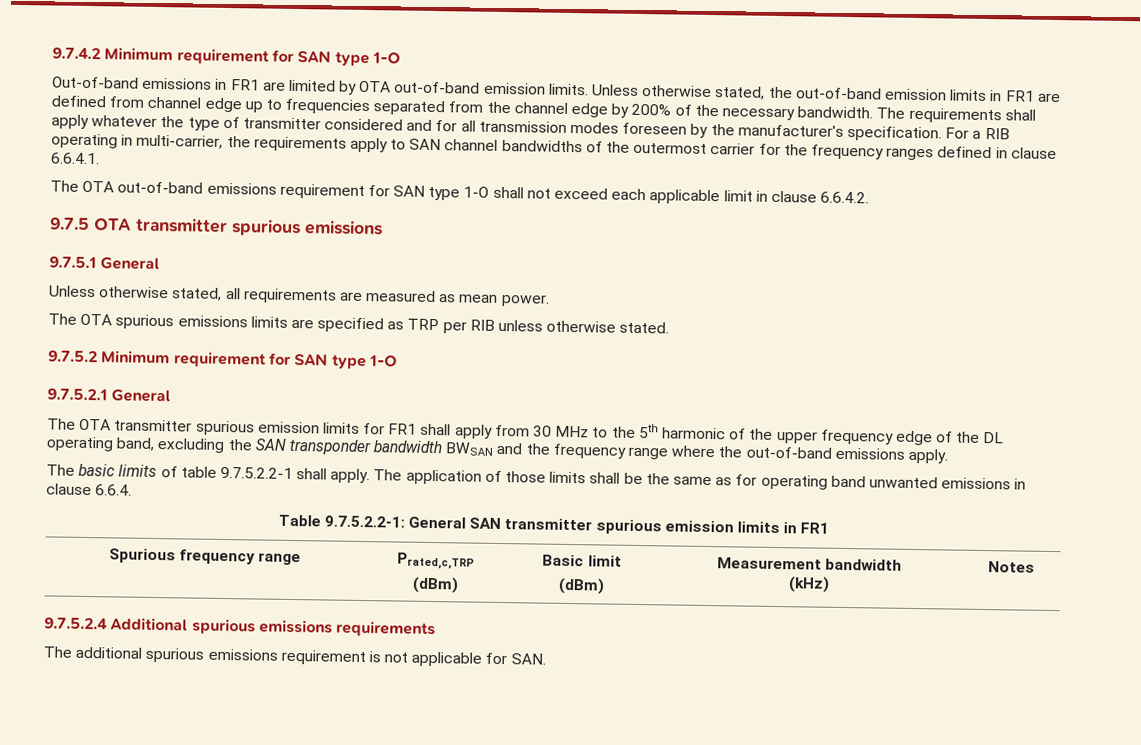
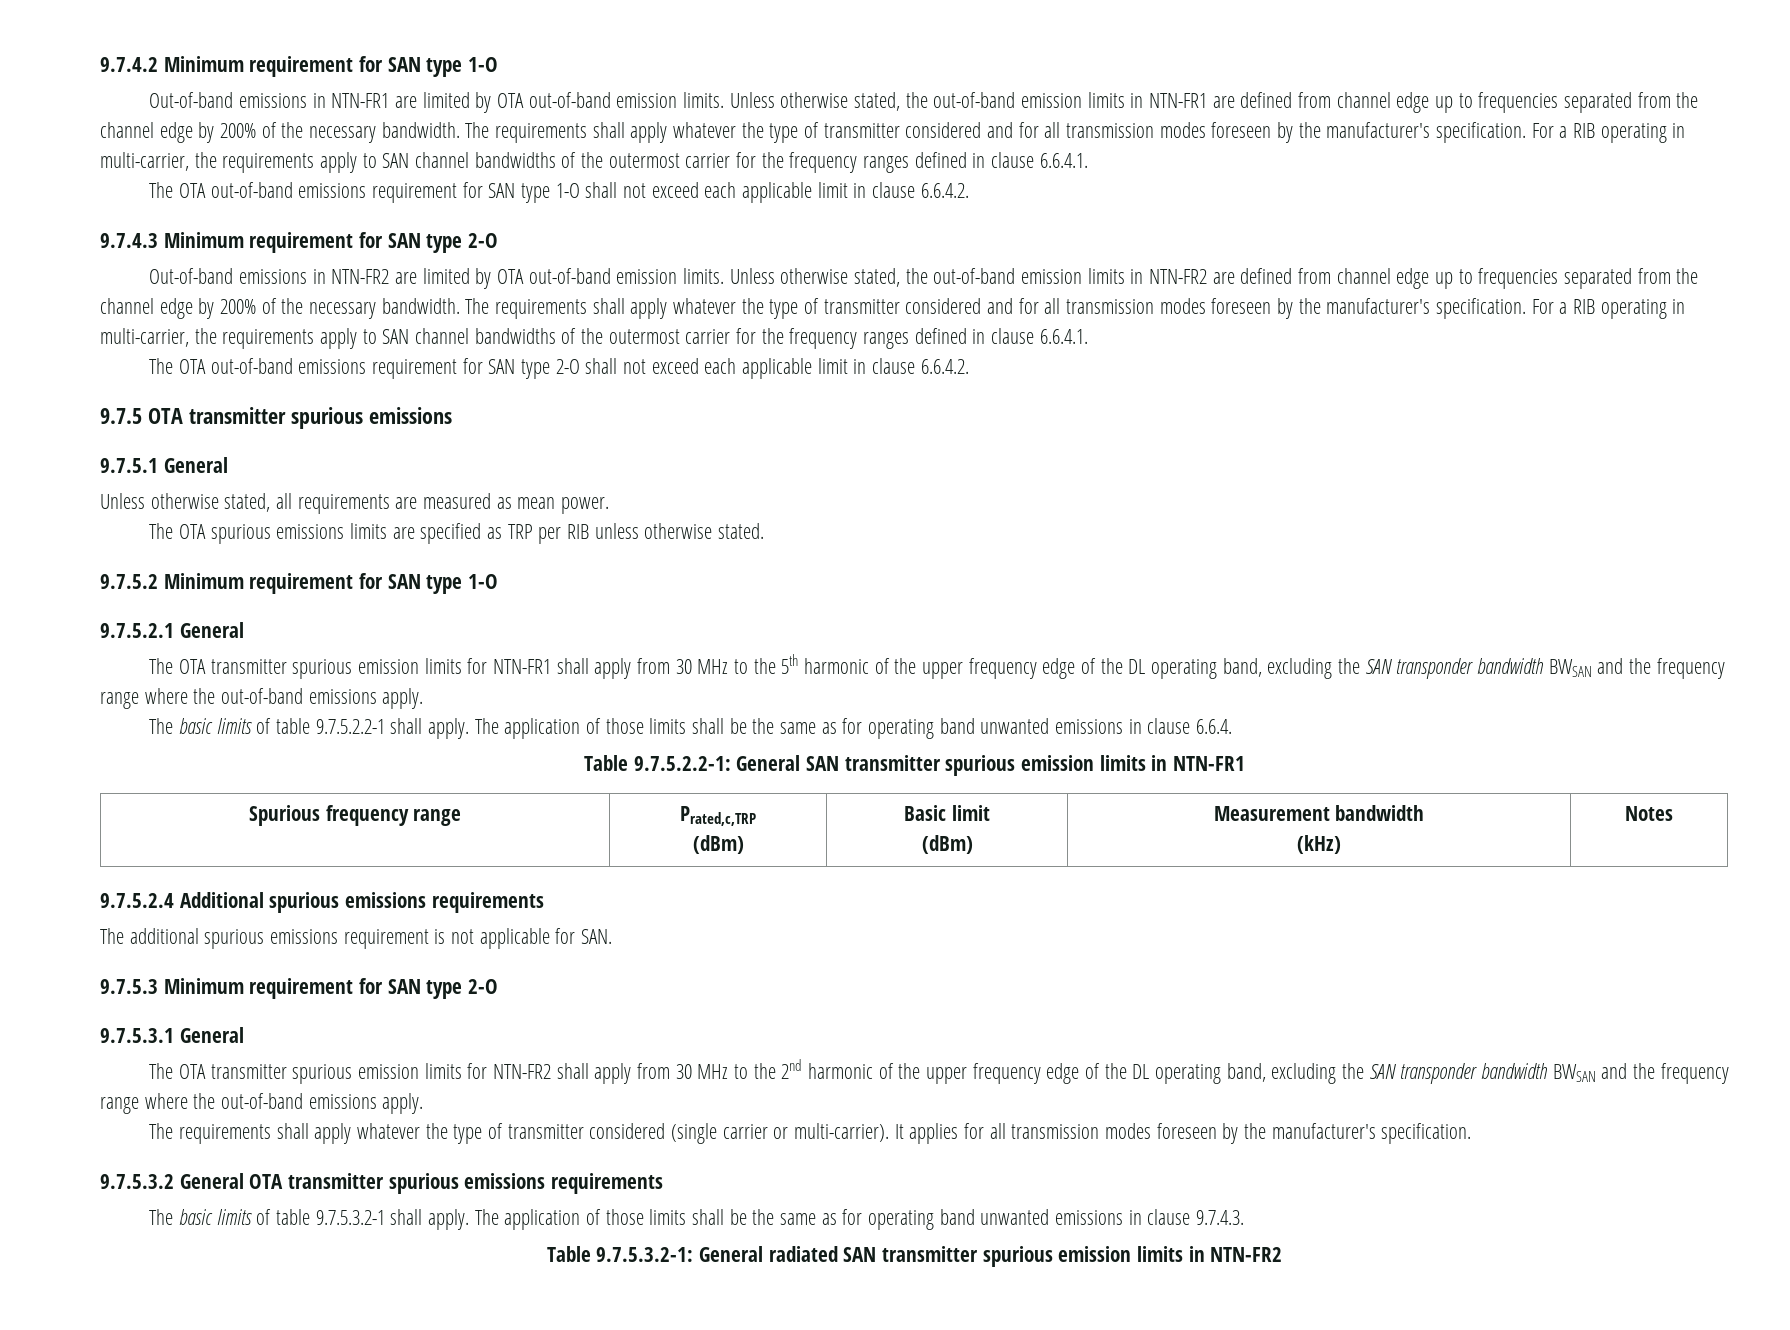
- Out-of-band emissions in FR1 are limited by OTA out-of-band emission limits.
+ Out-of-band emissions in NTN-FR1 are limited by OTA out-of-band emission limits.
- Unless otherwise stated, the out-of-band emission limits in FR1 are defined from channel edge up to frequencies separated from the channel edge by 200% of the necessary bandwidth.
+ Unless otherwise stated, the out-of-band emission limits in NTN-FR1 are defined from channel edge up to frequencies separated from the channel edge by 200% of the necessary bandwidth.
+ 9.7.4.3 Minimum requirement for SAN type 2-O
+ Out-of-band emissions in NTN-FR2 are limited by OTA out-of-band emission limits. Unless otherwise stated, the out-of-band emission limits in NTN-FR2 are defined from channel edge up to frequencies separated from the channel edge by 200% of the necessary bandwidth. The requirements shall apply whatever the type of transmitter considered and for all transmission modes foreseen by the manufacturer's specification. For a RIB operating in multi-carrier, the requirements apply to SAN channel bandwidths of the outermost carrier for the frequency ranges defined in clause 6.6.4.1.
+ The OTA out-of-band emissions requirement for SAN type 2-O shall not exceed each applicable limit in clause 6.6.4.2.
- The OTA transmitter spurious emission limits for FR1 shall apply from 30 MHz to the 5th harmonic of the upper frequency edge of the DL operating band, excluding the SAN transponder bandwidth BWSAN and the frequency range where the out-of-band emissions apply.
+ The OTA transmitter spurious emission limits for NTN-FR1 shall apply from 30 MHz to the 5th harmonic of the upper frequency edge of the DL operating band, excluding the SAN transponder bandwidth BWSAN and the frequency range where the out-of-band emissions apply.
- Table 9.7.5.2.2-1: General SAN transmitter spurious emission limits in FR1
+ Table 9.7.5.2.2-1: General SAN transmitter spurious emission limits in NTN-FR1
+ 9.7.5.3 Minimum requirement for SAN type 2-O
+ 9.7.5.3.1 General
+ The OTA transmitter spurious emission limits for NTN-FR2 shall apply from 30 MHz to the 2nd harmonic of the upper frequency edge of the DL operating band, excluding the SAN transponder bandwidth BWSAN and the frequency range where the out-of-band emissions apply.
+ The requirements shall apply whatever the type of transmitter considered (single carrier or multi-carrier). It applies for all transmission modes foreseen by the manufacturer's specification.
+ 9.7.5.3.2 General OTA transmitter spurious emissions requirements
+ The basic limits of table 9.7.5.3.2-1 shall apply. The application of those limits shall be the same as for operating band unwanted emissions in clause 9.7.4.3.
+ Table 9.7.5.3.2-1: General radiated SAN transmitter spurious emission limits in NTN-FR2

